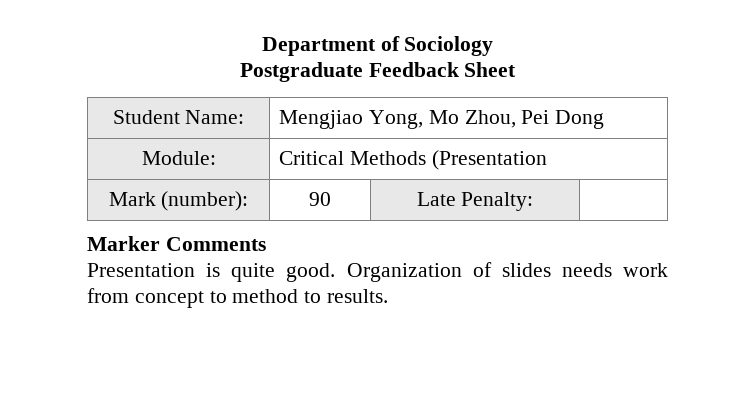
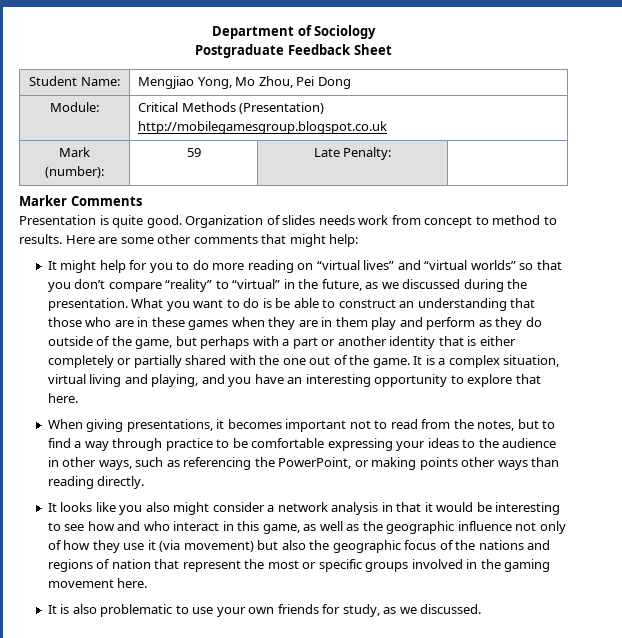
- Module: | Critical Methods (Presentation
+ Module: | Critical Methods (Presentation) http://mobilegamesgroup.blogspot.co.uk
- Mark (number): | 90 | Late Penalty: |
+ Mark (number): | 59 | Late Penalty: |
+ Here are some other comments that might help:
+ It might help for you to do more reading on “virtual lives” and “virtual worlds” so that you don’t compare “reality” to “virtual” in the future, as we discussed during the presentation. What you want to do is be able to construct an understanding that those who are in these games when they are in them play and perform as they do outside of the game, but perhaps with a part or another identity that is either completely or partially shared with the one out of the game. It is a complex situation, virtual living and playing, and you have an interesting opportunity to explore that here.
+ When giving presentations, it becomes important not to read from the notes, but to find a way through practice to be comfortable expressing your ideas to the audience in other ways, such as referencing the PowerPoint, or making points other ways than reading directly.
+ It looks like you also might consider a network analysis in that it would be interesting to see how and who interact in this game, as well as the geographic influence not only of how they use it (via movement) but also the geographic focus of the nations and regions of nation that represent the most or specific groups involved in the gaming movement here.
+ It is also problematic to use your own friends for study, as we discussed.

